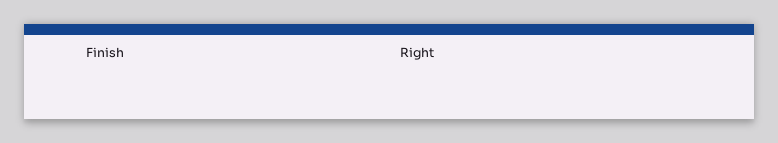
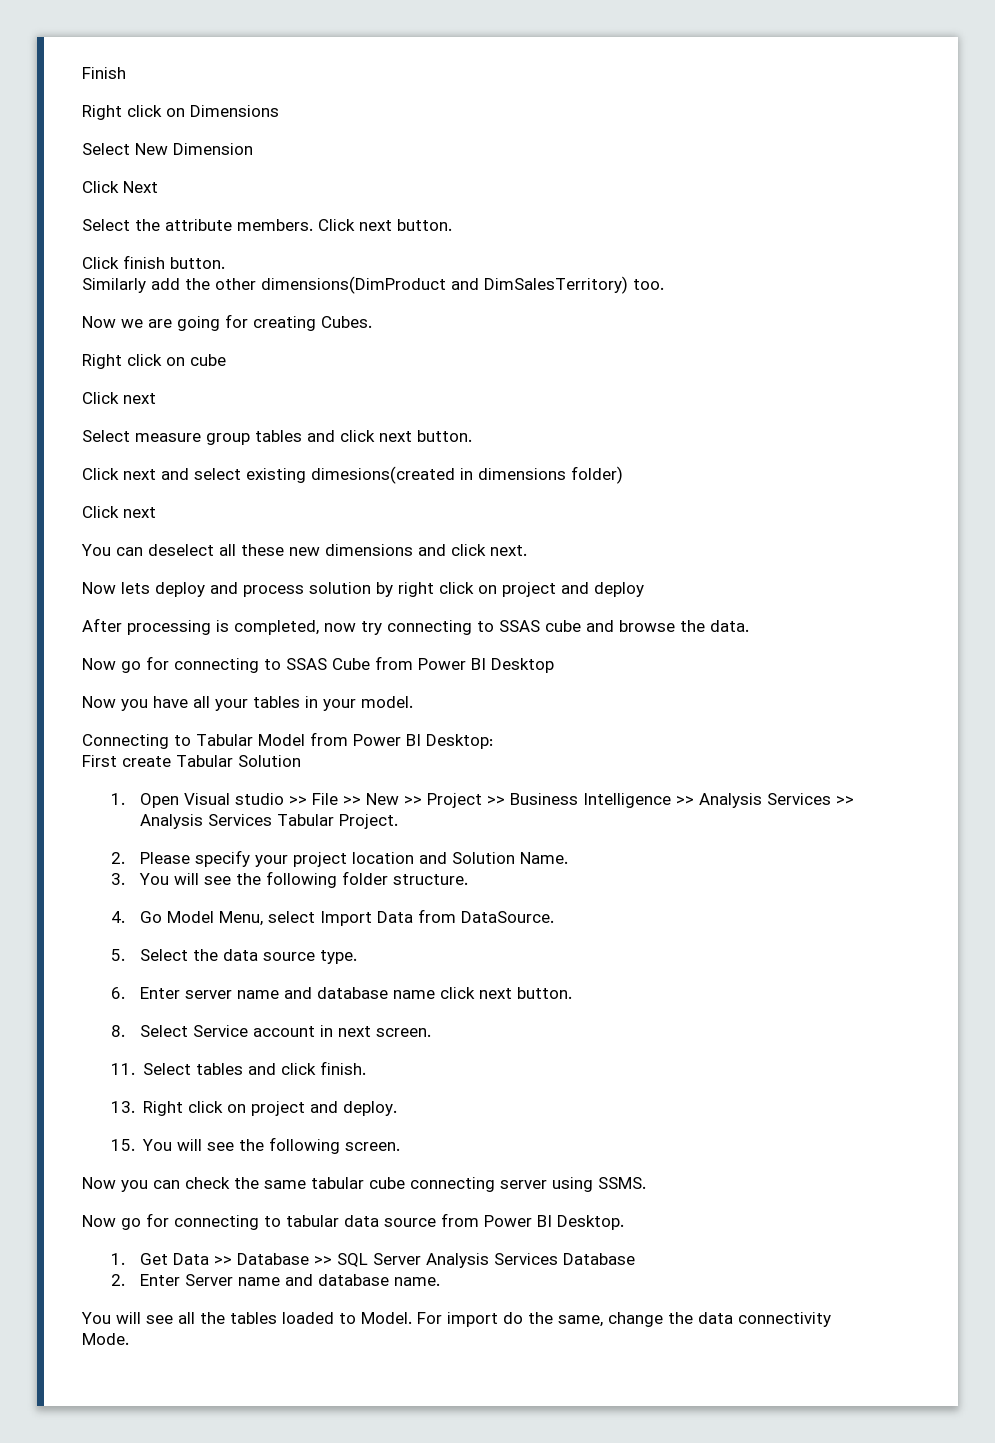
- Right
+ Right click on Dimensions
+ Select New Dimension
+ Click Next
+ Select the attribute members. Click next button.
+ Click finish button.
+ Similarly add the other dimensions(DimProduct and DimSalesTerritory) too.
+ Now we are going for creating Cubes.
+ Right click on cube
+ Click next
+ Select measure group tables and click next button.
+ Click next and select existing dimesions(created in dimensions folder)
+ Click next
+ You can deselect all these new dimensions and click next.
+ Now lets deploy and process solution by right click on project and deploy
+ After processing is completed, now try connecting to SSAS cube and browse the data.
+ Now go for connecting to SSAS Cube from Power BI Desktop
+ Now you have all your tables in your model.
+ Connecting to Tabular Model from Power BI Desktop:
+ First create Tabular Solution
+ 1. Open Visual studio >> File >> New >> Project >> Business Intelligence >> Analysis Services >> Analysis Services Tabular Project.
+ 2. Please specify your project location and Solution Name.
+ 3. You will see the following folder structure.
+ 4. Go Model Menu, select Import Data from DataSource.
+ 5. Select the data source type.
+ 6. Enter server name and database name click next button.
+ 8. Select Service account in next screen.
+ 11. Select tables and click finish.
+ 13. Right click on project and deploy.
+ 15. You will see the following screen.
+ Now you can check the same tabular cube connecting server using SSMS.
+ Now go for connecting to tabular data source from Power BI Desktop.
+ 1. Get Data >> Database >> SQL Server Analysis Services Database
+ 2. Enter Server name and database name.
+ You will see all the tables loaded to Model. For import do the same, change the data connectivity Mode.

